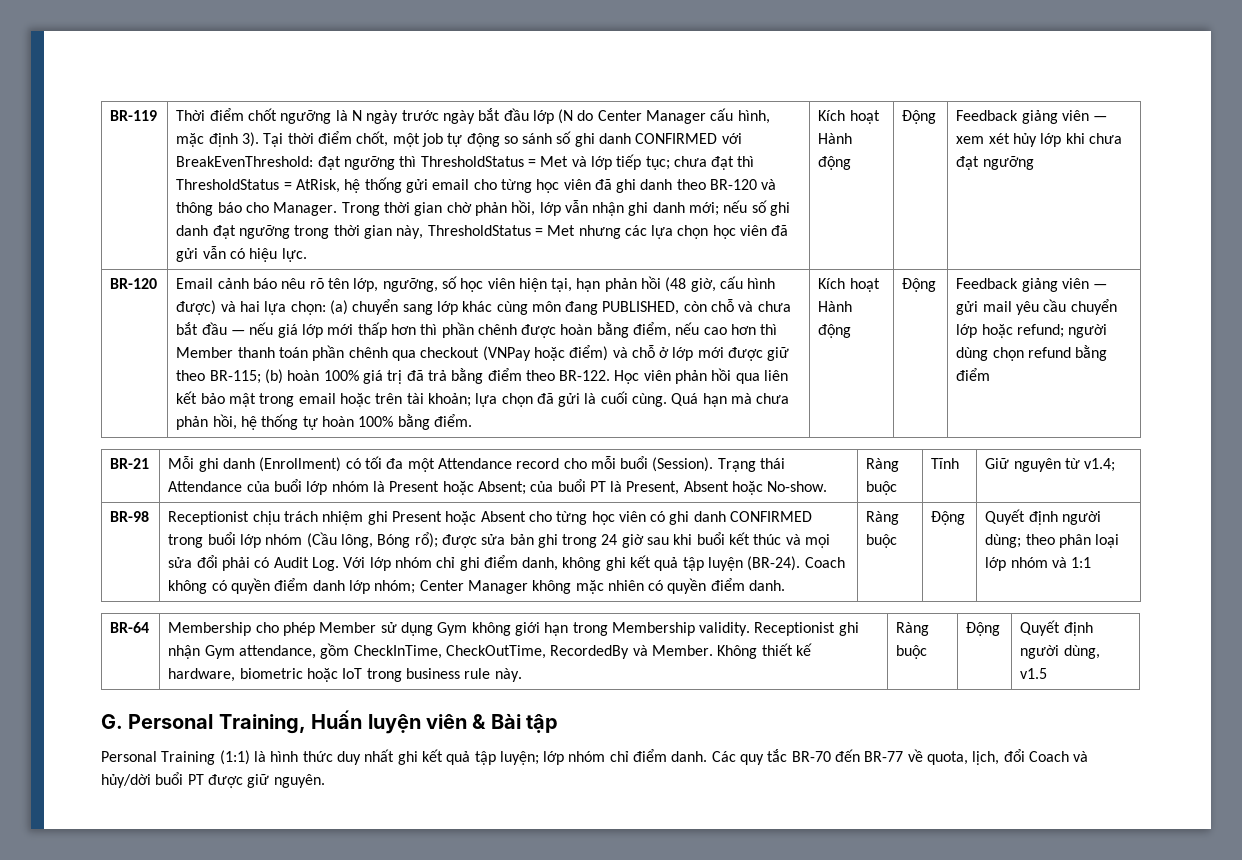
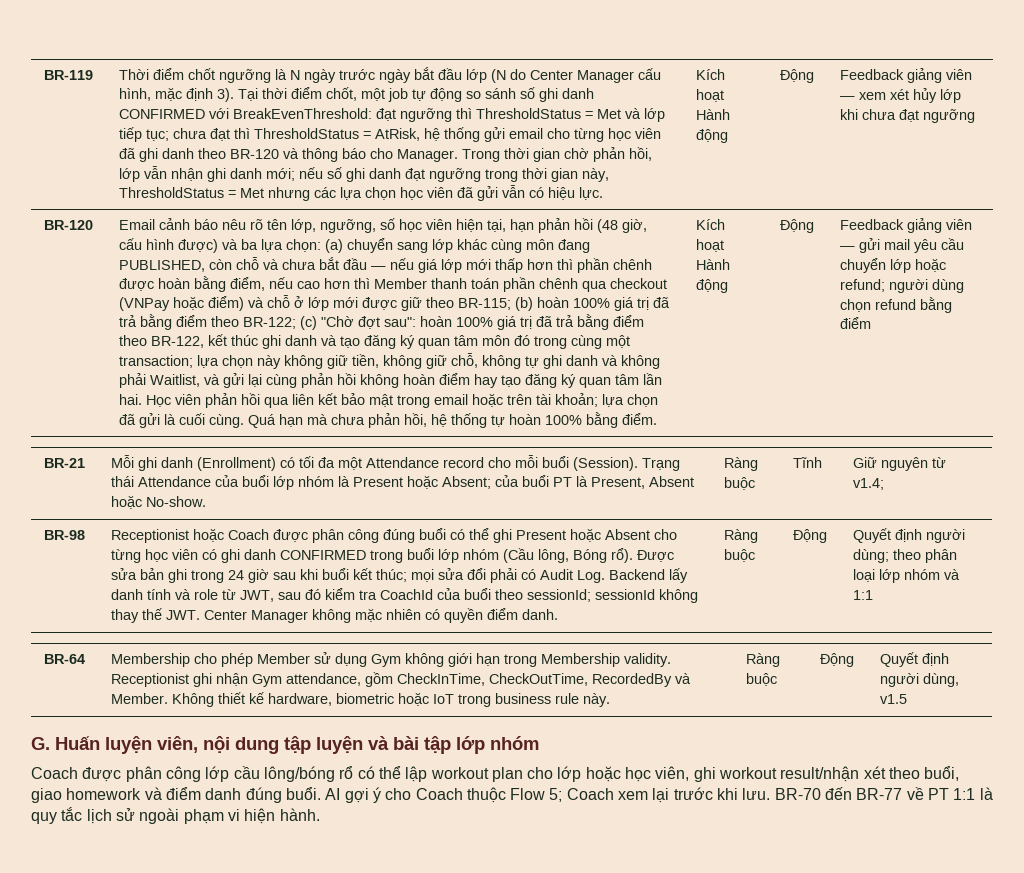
- Email cảnh báo nêu rõ tên lớp, ngưỡng, số học viên hiện tại, hạn phản hồi (48 giờ, cấu hình được) và hai lựa chọn:
+ Email cảnh báo nêu rõ tên lớp, ngưỡng, số học viên hiện tại, hạn phản hồi (48 giờ, cấu hình được) và ba lựa chọn:
- (b) hoàn 100% giá trị đã trả bằng điểm theo BR-122.
+ (b) hoàn 100% giá trị đã trả bằng điểm theo BR-122; (c) "Chờ đợt sau": hoàn 100% giá trị đã trả bằng điểm theo BR-122, kết thúc ghi danh và tạo đăng ký quan tâm môn đó trong cùng một transaction; lựa chọn này không giữ tiền, không giữ chỗ, không tự ghi danh và không phải Waitlist, và gửi lại cùng phản hồi không hoàn điểm hay tạo đăng ký quan tâm lần hai.
- Receptionist chịu trách nhiệm ghi Present hoặc Absent cho từng học viên có ghi danh CONFIRMED trong buổi lớp nhóm (Cầu lông, Bóng rổ); được sửa bản ghi trong 24 giờ sau khi buổi kết thúc và mọi sửa đổi phải có Audit Log. Với lớp nhóm chỉ ghi điểm danh, không ghi kết quả tập luyện (BR-24). Coach không có quyền điểm danh lớp nhóm; Center Manager không mặc nhiên có quyền điểm danh.
+ Receptionist hoặc Coach được phân công đúng buổi có thể ghi Present hoặc Absent cho từng học viên có ghi danh CONFIRMED trong buổi lớp nhóm (Cầu lông, Bóng rổ). Được sửa bản ghi trong 24 giờ sau khi buổi kết thúc; mọi sửa đổi phải có Audit Log. Backend lấy danh tính và role từ JWT, sau đó kiểm tra CoachId của buổi theo sessionId; sessionId không thay thế JWT. Center Manager không mặc nhiên có quyền điểm danh.
- G. Personal Training, Huấn luyện viên & Bài tập
- Personal Training (1:1) là hình thức duy nhất ghi kết quả tập luyện; lớp nhóm chỉ điểm danh. Các quy tắc BR-70 đến BR-77 về quota, lịch, đổi Coach và hủy/dời buổi PT được giữ nguyên.
+ G. Huấn luyện viên, nội dung tập luyện và bài tập lớp nhóm
+ Coach được phân công lớp cầu lông/bóng rổ có thể lập workout plan cho lớp hoặc học viên, ghi workout result/nhận xét theo buổi, giao homework và điểm danh đúng buổi. AI gợi ý cho Coach thuộc Flow 5; Coach xem lại trước khi lưu. BR-70 đến BR-77 về PT 1:1 là quy tắc lịch sử ngoài phạm vi hiện hành.

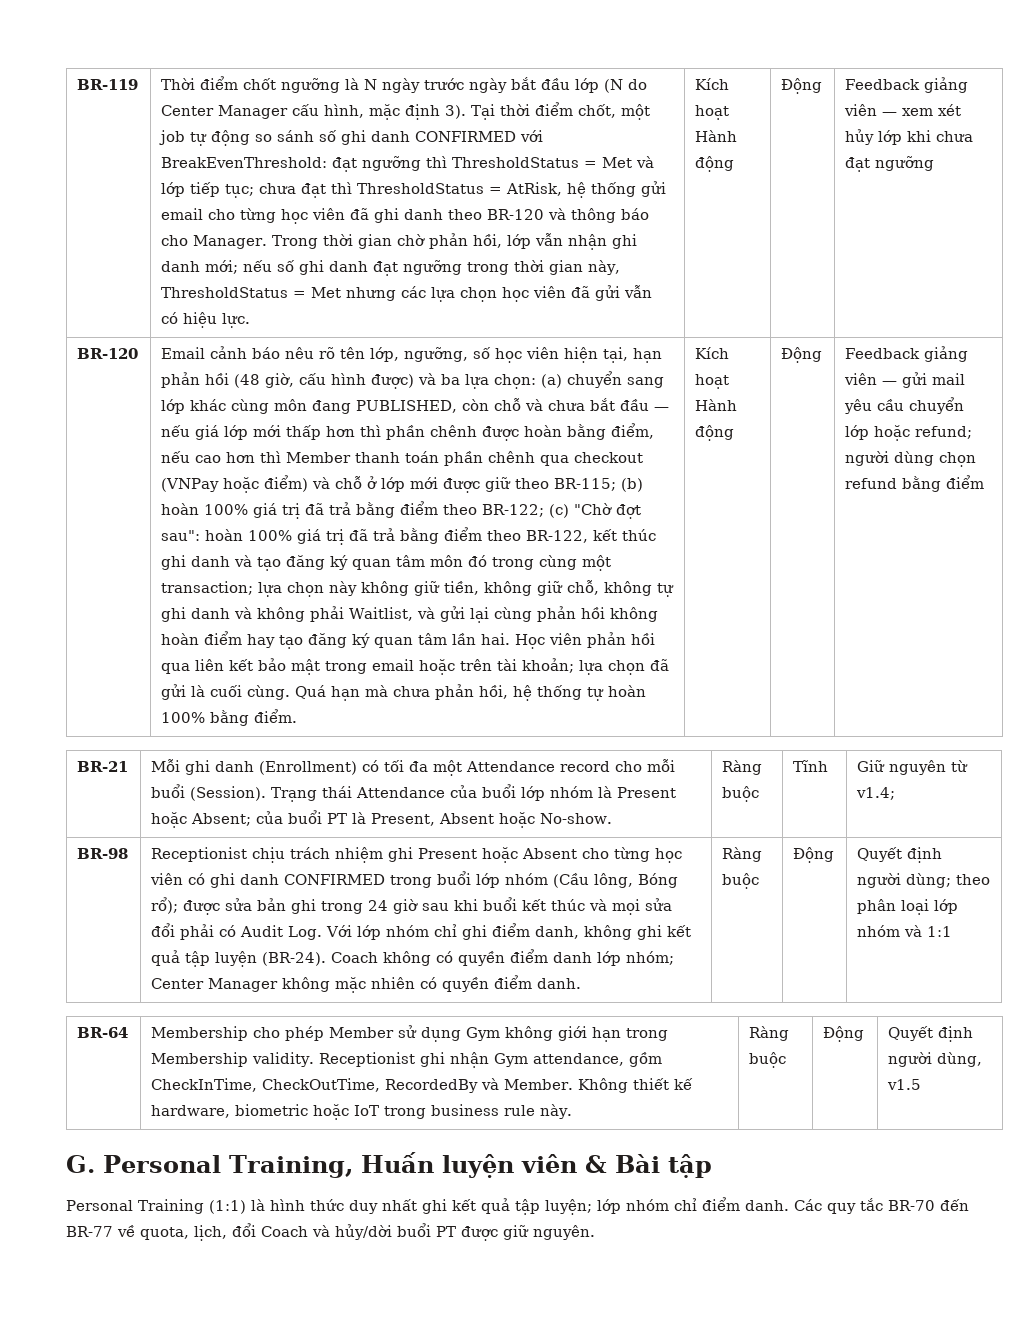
- Receptionist hoặc Coach được phân công đúng buổi có thể ghi Present hoặc Absent cho từng học viên có ghi danh CONFIRMED trong buổi lớp nhóm (Cầu lông, Bóng rổ). Được sửa bản ghi trong 24 giờ sau khi buổi kết thúc; mọi sửa đổi phải có Audit Log. Backend lấy danh tính và role từ JWT, sau đó kiểm tra CoachId của buổi theo sessionId; sessionId không thay thế JWT. Center Manager không mặc nhiên có quyền điểm danh.
+ Receptionist chịu trách nhiệm ghi Present hoặc Absent cho từng học viên có ghi danh CONFIRMED trong buổi lớp nhóm (Cầu lông, Bóng rổ); được sửa bản ghi trong 24 giờ sau khi buổi kết thúc và mọi sửa đổi phải có Audit Log. Với lớp nhóm chỉ ghi điểm danh, không ghi kết quả tập luyện (BR-24). Coach không có quyền điểm danh lớp nhóm; Center Manager không mặc nhiên có quyền điểm danh.
- G. Huấn luyện viên, nội dung tập luyện và bài tập lớp nhóm
- Coach được phân công lớp cầu lông/bóng rổ có thể lập workout plan cho lớp hoặc học viên, ghi workout result/nhận xét theo buổi, giao homework và điểm danh đúng buổi. AI gợi ý cho Coach thuộc Flow 5; Coach xem lại trước khi lưu. BR-70 đến BR-77 về PT 1:1 là quy tắc lịch sử ngoài phạm vi hiện hành.
+ G. Personal Training, Huấn luyện viên & Bài tập
+ Personal Training (1:1) là hình thức duy nhất ghi kết quả tập luyện; lớp nhóm chỉ điểm danh. Các quy tắc BR-70 đến BR-77 về quota, lịch, đổi Coach và hủy/dời buổi PT được giữ nguyên.

